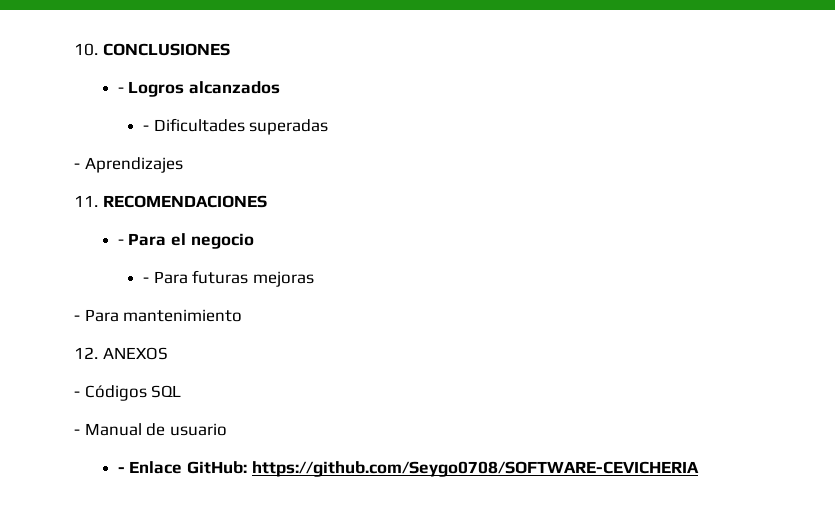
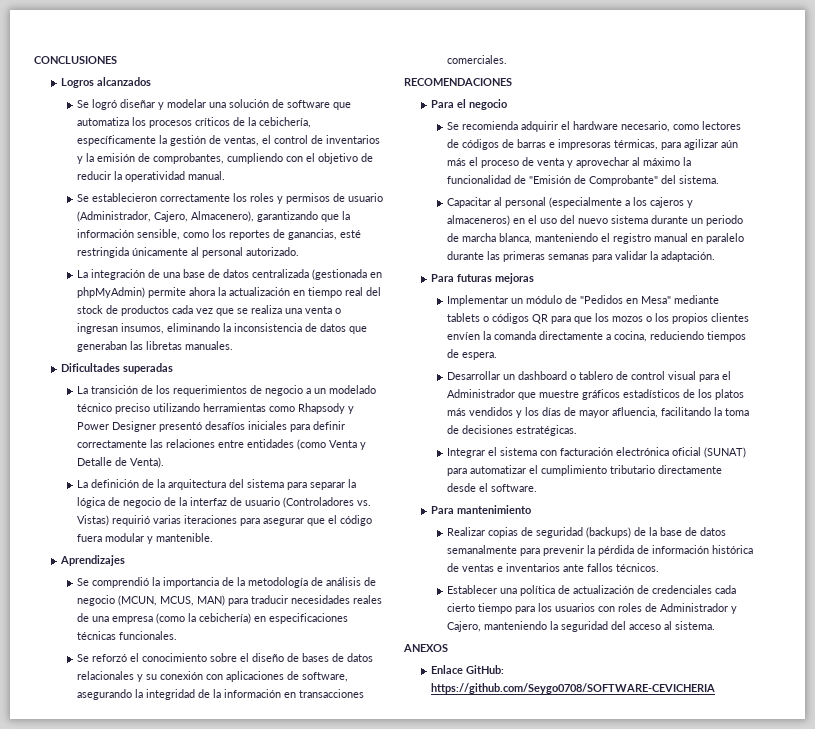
- 10. CONCLUSIONES
+ CONCLUSIONES
- - Logros alcanzados
+ Logros alcanzados
- - Dificultades superadas
- - Aprendizajes
- 11. RECOMENDACIONES
+ Se logró diseñar y modelar una solución de software que automatiza los procesos críticos de la cebichería, específicamente la gestión de ventas, el control de inventarios y la emisión de comprobantes, cumpliendo con el objetivo de reducir la operatividad manual.
+ Se establecieron correctamente los roles y permisos de usuario (Administrador, Cajero, Almacenero), garantizando que la información sensible, como los reportes de ganancias, esté restringida únicamente al personal autorizado.
+ La integración de una base de datos centralizada (gestionada en phpMyAdmin) permite ahora la actualización en tiempo real del stock de productos cada vez que se realiza una venta o ingresan insumos, eliminando la inconsistencia de datos que generaban las libretas manuales.
+ Dificultades superadas
+ La transición de los requerimientos de negocio a un modelado técnico preciso utilizando herramientas como Rhapsody y Power Designer presentó desafíos iniciales para definir correctamente las relaciones entre entidades (como Venta y Detalle de Venta).
+ La definición de la arquitectura del sistema para separar la lógica de negocio de la interfaz de usuario (Controladores vs. Vistas) requirió varias iteraciones para asegurar que el código fuera modular y mantenible.
+ Aprendizajes
+ Se comprendió la importancia de la metodología de análisis de negocio (MCUN, MCUS, MAN) para traducir necesidades reales de una empresa (como la cebichería) en especificaciones técnicas funcionales.
+ Se reforzó el conocimiento sobre el diseño de bases de datos relacionales y su conexión con aplicaciones de software, asegurando la integridad de la información en transacciones comerciales.
+ RECOMENDACIONES
- - Para el negocio
+ Para el negocio
- - Para futuras mejoras
- - Para mantenimiento
- 12. ANEXOS
- - Códigos SQL
- - Manual de usuario
- - Enlace GitHub: https://github.com/Seygo0708/SOFTWARE-CEVICHERIA
+ Se recomienda adquirir el hardware necesario, como lectores de códigos de barras e impresoras térmicas, para agilizar aún más el proceso de venta y aprovechar al máximo la funcionalidad de "Emisión de Comprobante" del sistema.
+ Capacitar al personal (especialmente a los cajeros y almaceneros) en el uso del nuevo sistema durante un periodo de marcha blanca, manteniendo el registro manual en paralelo durante las primeras semanas para validar la adaptación.
+ Para futuras mejoras
+ Implementar un módulo de "Pedidos en Mesa" mediante tablets o códigos QR para que los mozos o los propios clientes envíen la comanda directamente a cocina, reduciendo tiempos de espera.
+ Desarrollar un dashboard o tablero de control visual para el Administrador que muestre gráficos estadísticos de los platos más vendidos y los días de mayor afluencia, facilitando la toma de decisiones estratégicas.
+ Integrar el sistema con facturación electrónica oficial (SUNAT) para automatizar el cumplimiento tributario directamente desde el software.
+ Para mantenimiento
+ Realizar copias de seguridad (backups) de la base de datos semanalmente para prevenir la pérdida de información histórica de ventas e inventarios ante fallos técnicos.
+ Establecer una política de actualización de credenciales cada cierto tiempo para los usuarios con roles de Administrador y Cajero, manteniendo la seguridad del acceso al sistema.
+ ANEXOS
+ Enlace GitHub: https://github.com/Seygo0708/SOFTWARE-CEVICHERIA

